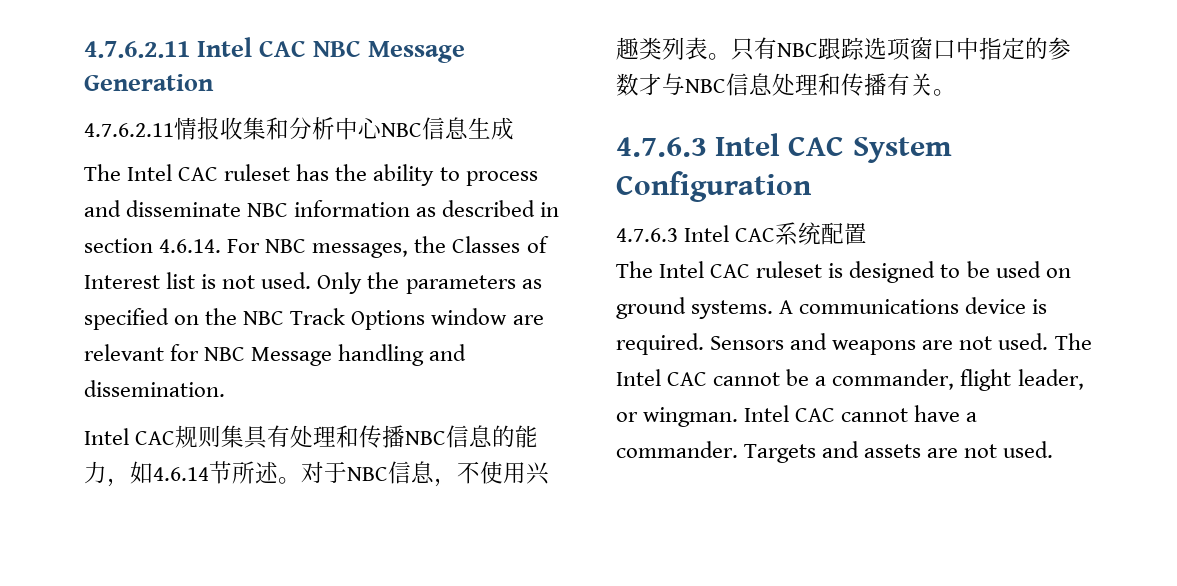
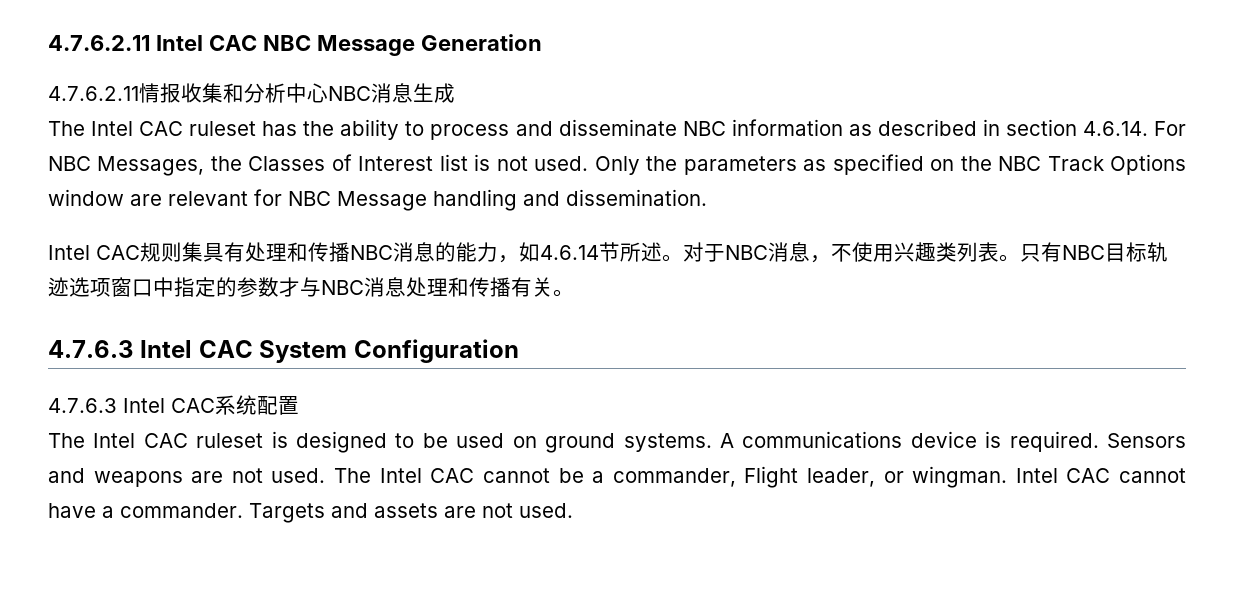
- 4.7.6.2.11情报收集和分析中心NBC信息生成
+ 4.7.6.2.11情报收集和分析中心NBC消息生成
- The Intel CAC ruleset has the ability to process and disseminate NBC information as described in section 4.6.14. For NBC messages, the Classes of Interest list is not used.
+ The Intel CAC ruleset has the ability to process and disseminate NBC information as described in section 4.6.14. For NBC Messages, the Classes of Interest list is not used.
- Intel CAC规则集具有处理和传播NBC信息的能力，如4.6.14节所述。
+ Intel CAC规则集具有处理和传播NBC消息的能力，如4.6.14节所述。
- 对于NBC信息，不使用兴趣类列表。
+ 对于NBC消息，不使用兴趣类列表。
- 只有NBC跟踪选项窗口中指定的参数才与NBC信息处理和传播有关。
+ 只有NBC目标轨迹选项窗口中指定的参数才与NBC消息处理和传播有关。
- The Intel CAC cannot be a commander, flight leader, or wingman.
+ The Intel CAC cannot be a commander, Flight leader, or wingman.

